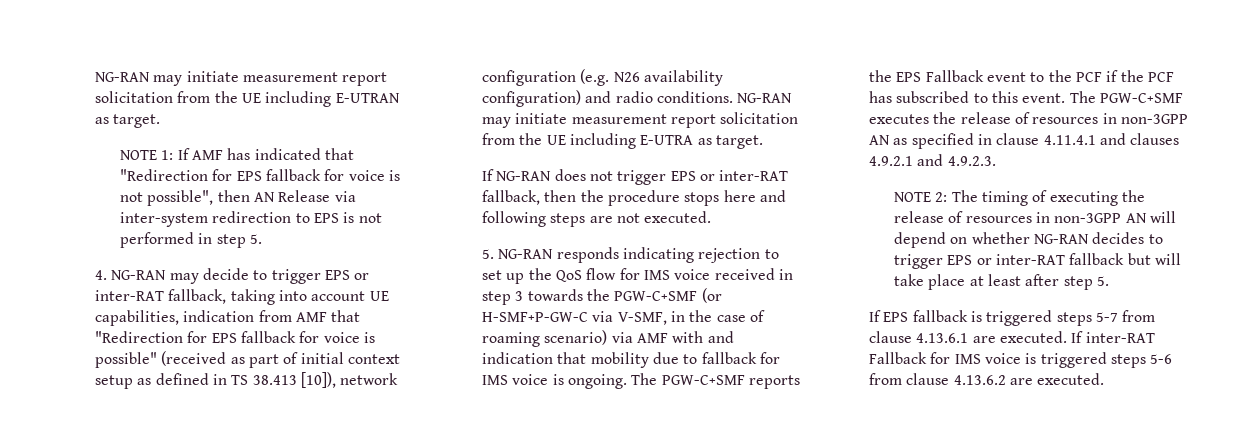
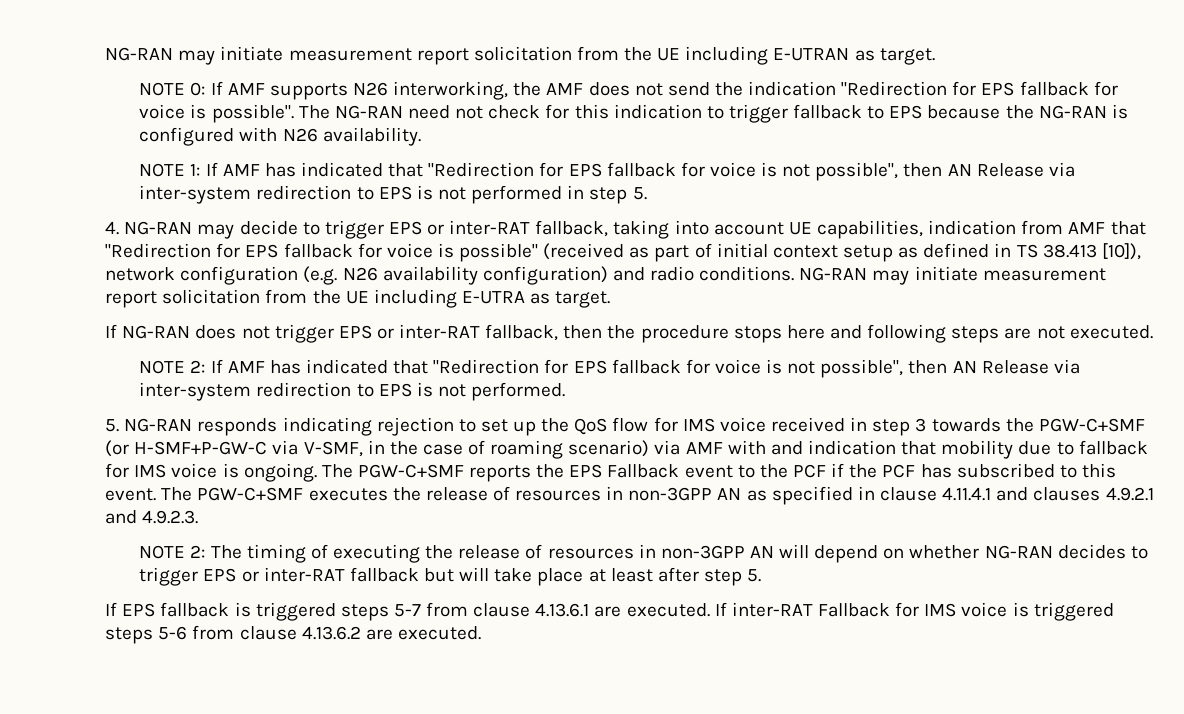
+ NOTE 0: If AMF supports N26 interworking, the AMF does not send the indication "Redirection for EPS fallback for voice is possible". The NG-RAN need not check for this indication to trigger fallback to EPS because the NG-RAN is configured with N26 availability.
+ NOTE 2: If AMF has indicated that "Redirection for EPS fallback for voice is not possible", then AN Release via inter-system redirection to EPS is not performed.

